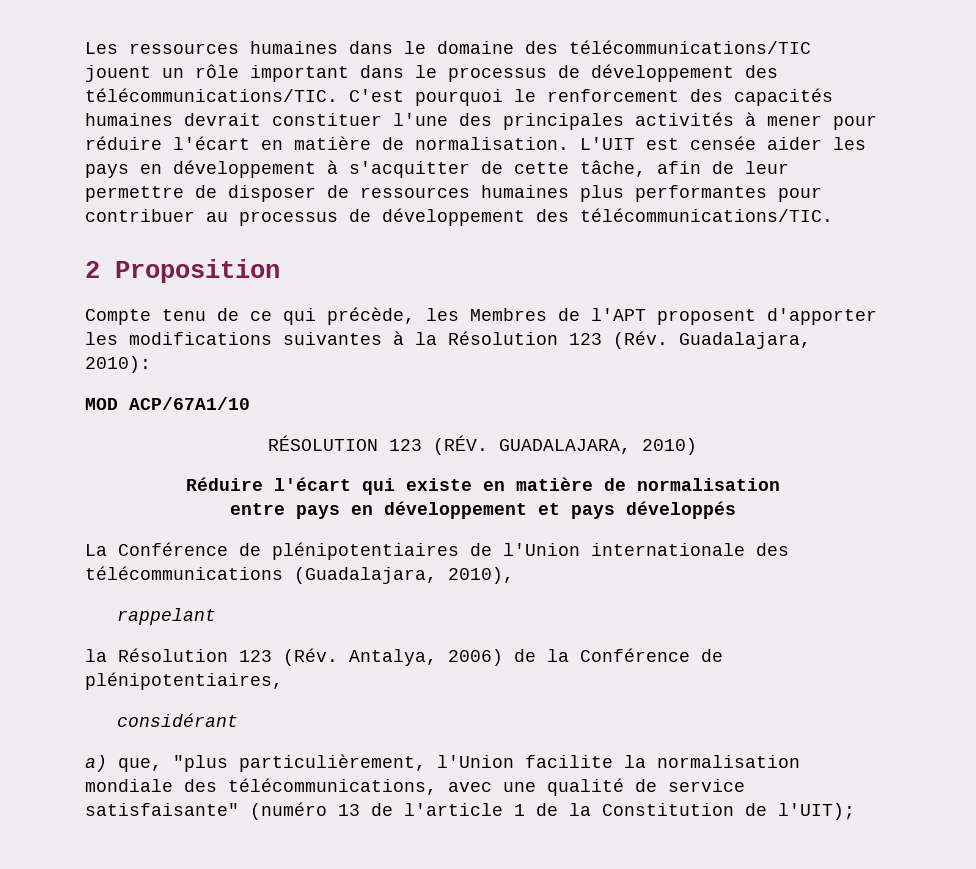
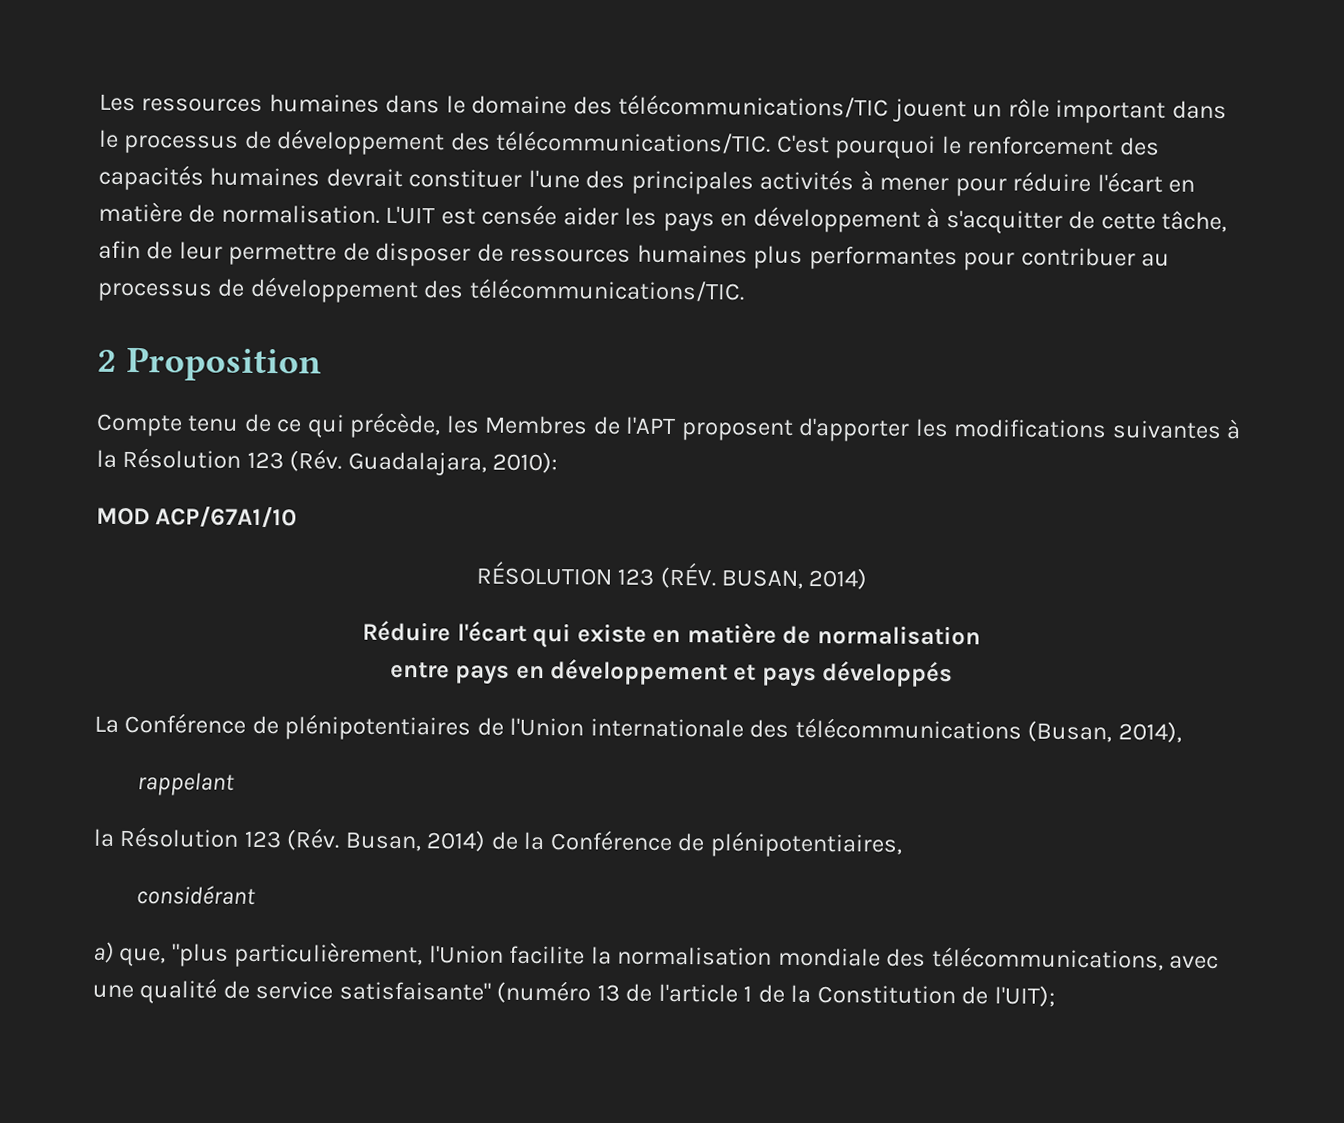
- RÉSOLUTION 123 (RÉV. GUADALAJARA, 2010)
+ RÉSOLUTION 123 (RÉV. BUSAN, 2014)
- La Conférence de plénipotentiaires de l'Union internationale des télécommunications (Guadalajara, 2010),
+ La Conférence de plénipotentiaires de l'Union internationale des télécommunications (Busan, 2014),
- la Résolution 123 (Rév. Antalya, 2006) de la Conférence de plénipotentiaires,
+ la Résolution 123 (Rév. Busan, 2014) de la Conférence de plénipotentiaires,

